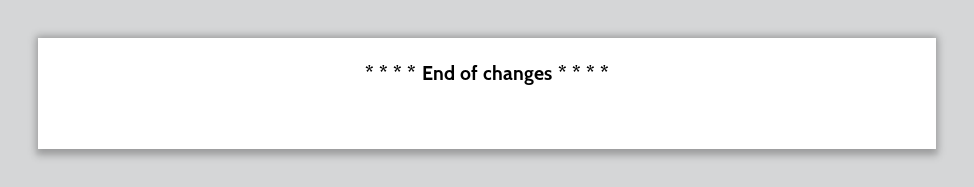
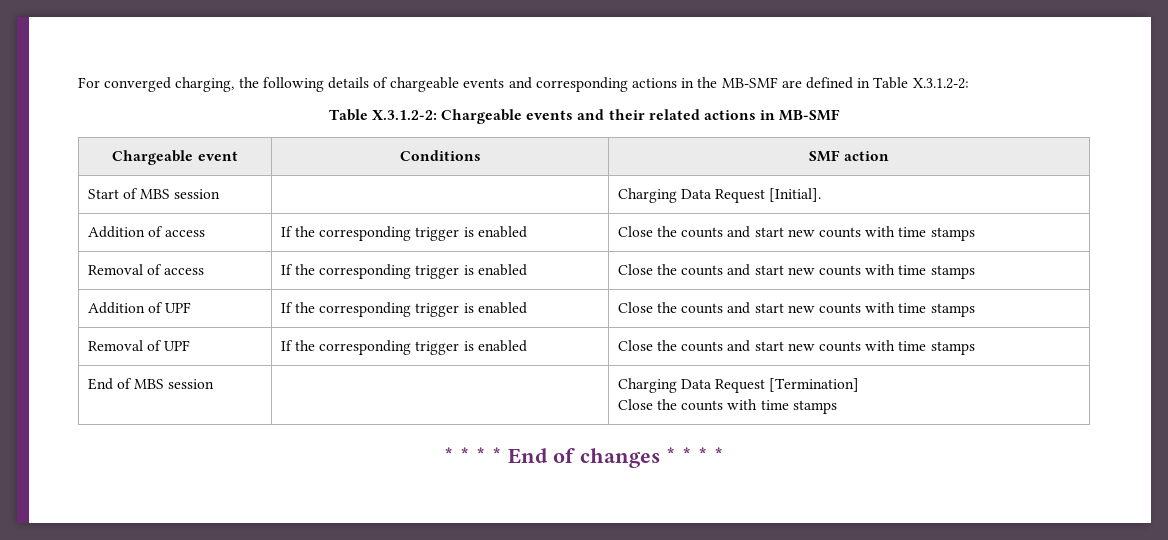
+ For converged charging, the following details of chargeable events and corresponding actions in the MB-SMF are defined in Table X.3.1.2-2:
+ Table X.3.1.2-2: Chargeable events and their related actions in MB-SMF
+ Chargeable event | Conditions | SMF action
+ Start of MBS session | | Charging Data Request [Initial].
+ Addition of access | If the corresponding trigger is enabled | Close the counts and start new counts with time stamps
+ Removal of access | If the corresponding trigger is enabled | Close the counts and start new counts with time stamps
+ Addition of UPF | If the corresponding trigger is enabled | Close the counts and start new counts with time stamps
+ Removal of UPF | If the corresponding trigger is enabled | Close the counts and start new counts with time stamps
+ End of MBS session | | Charging Data Request [Termination]
+ Close the counts with time stamps

